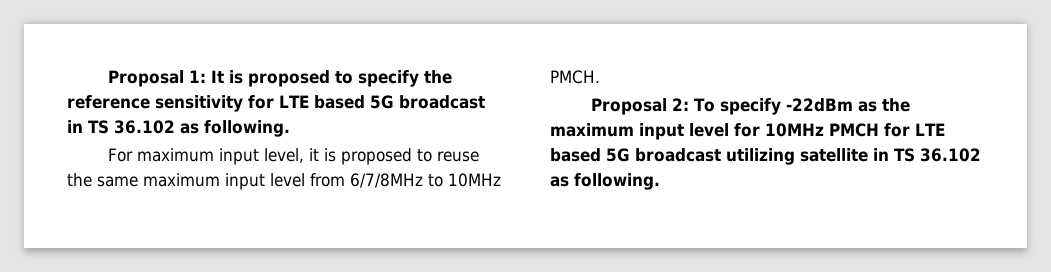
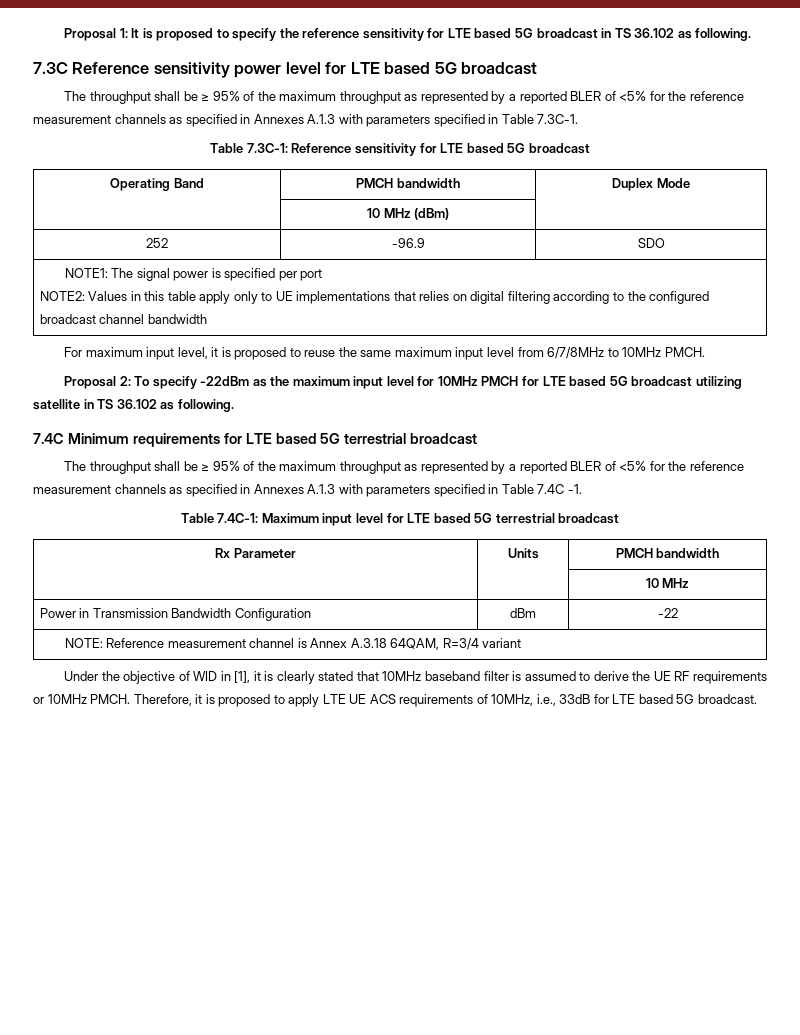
+ 7.3C Reference sensitivity power level for LTE based 5G broadcast
+ The throughput shall be ≥ 95% of the maximum throughput as represented by a reported BLER of <5% for the reference measurement channels as specified in Annexes A.1.3 with parameters specified in Table 7.3C-1.
+ Table 7.3C-1: Reference sensitivity for LTE based 5G broadcast
+ Operating Band | PMCH bandwidth | Duplex Mode
+ | 10 MHz (dBm) |
+ 252 | -96.9 | SDO
+ NOTE1: The signal power is specified per port
+ NOTE2: Values in this table apply only to UE implementations that relies on digital filtering according to the configured broadcast channel bandwidth
+ 7.4C Minimum requirements for LTE based 5G terrestrial broadcast
+ The throughput shall be ≥ 95% of the maximum throughput as represented by a reported BLER of <5% for the reference measurement channels as specified in Annexes A.1.3 with parameters specified in Table 7.4C -1.
+ Table 7.4C-1: Maximum input level for LTE based 5G terrestrial broadcast
+ Rx Parameter | Units | PMCH bandwidth
+ | | 10 MHz
+ Power in Transmission Bandwidth Configuration | dBm | -22
+ NOTE: Reference measurement channel is Annex A.3.18 64QAM, R=3/4 variant
+ Under the objective of WID in [1], it is clearly stated that 10MHz baseband filter is assumed to derive the UE RF requirements or 10MHz PMCH. Therefore, it is proposed to apply LTE UE ACS requirements of 10MHz, i.e., 33dB for LTE based 5G broadcast.

